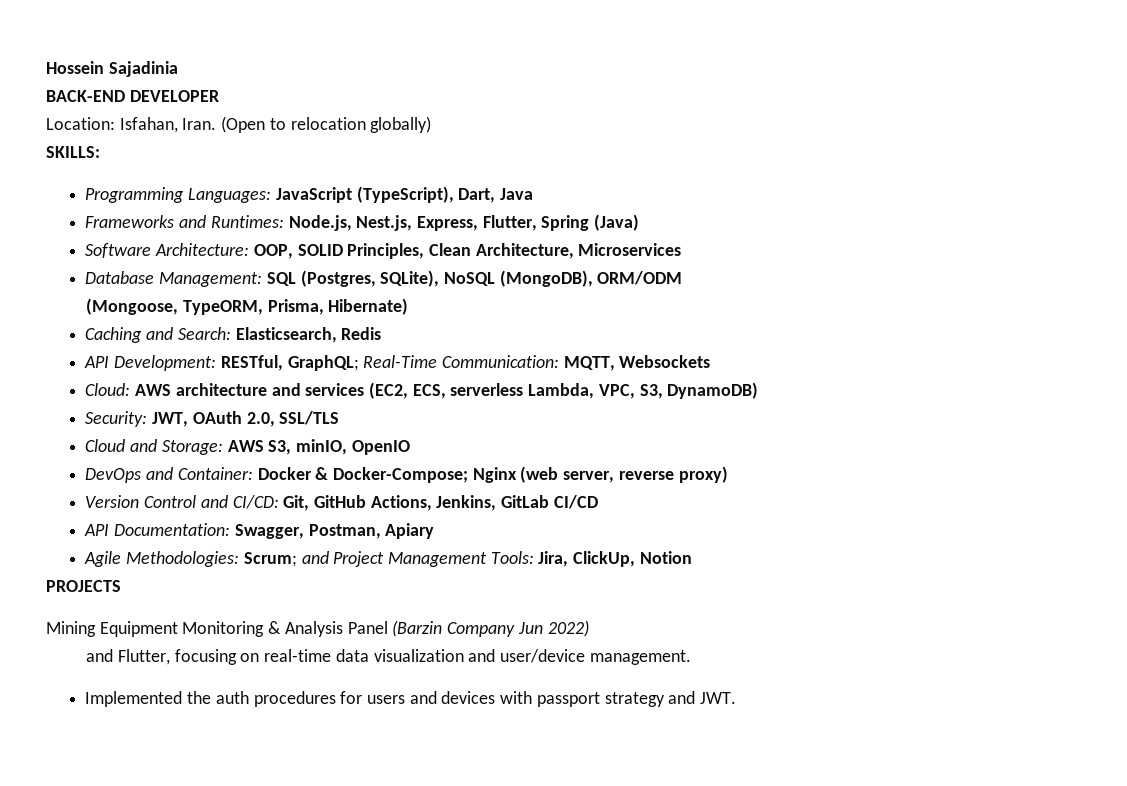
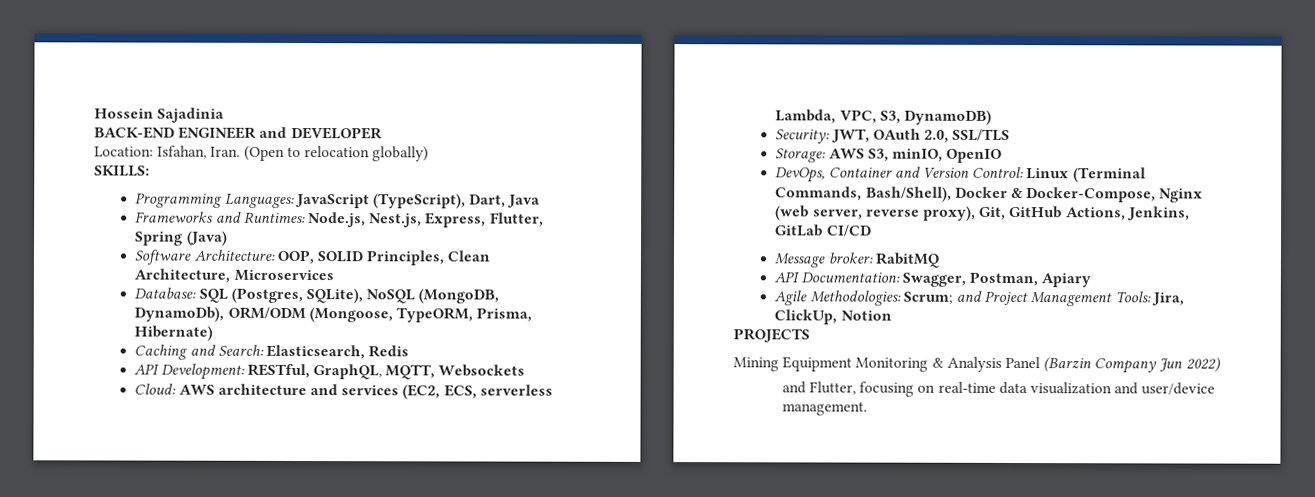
- BACK-END DEVELOPER
+ BACK-END ENGINEER and DEVELOPER
- Database Management: SQL (Postgres, SQLite), NoSQL (MongoDB), ORM/ODM
- (Mongoose, TypeORM, Prisma, Hibernate)
+ Database: SQL (Postgres, SQLite), NoSQL (MongoDB, DynamoDb), ORM/ODM (Mongoose, TypeORM, Prisma, Hibernate)
- API Development: RESTful, GraphQL; Real-Time Communication: MQTT, Websockets
+ API Development: RESTful, GraphQL, MQTT, Websockets
- Cloud and Storage: AWS S3, minIO, OpenIO
+ Storage: AWS S3, minIO, OpenIO
- DevOps and Container: Docker & Docker-Compose; Nginx (web server, reverse proxy)
- Version Control and CI/CD: Git, GitHub Actions, Jenkins, GitLab CI/CD
+ DevOps, Container and Version Control: Linux (Terminal Commands, Bash/Shell), Docker & Docker-Compose, Nginx (web server, reverse proxy), Git, GitHub Actions, Jenkins, GitLab CI/CD
+ Message broker: RabitMQ
- Implemented the auth procedures for users and devices with passport strategy and JWT.

